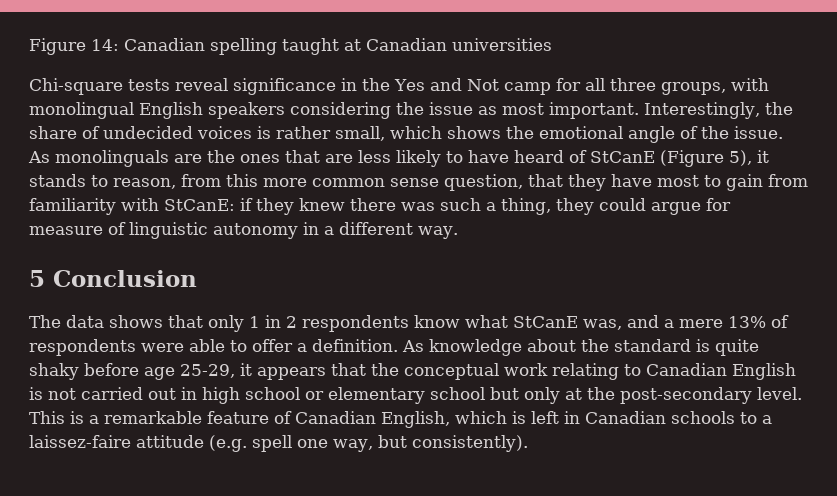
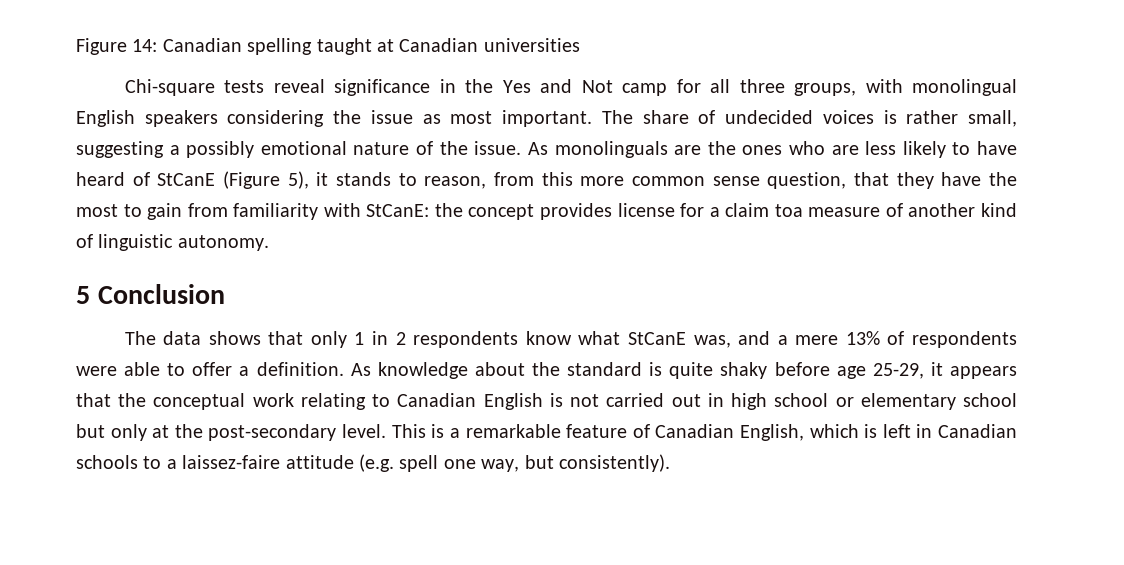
- Interestingly, the share of undecided voices is rather small, which shows the emotional angle of the issue.
+ The share of undecided voices is rather small, suggesting a possibly emotional nature of the issue.
- As monolinguals are the ones that are less likely to have heard of StCanE (Figure 5), it stands to reason, from this more common sense question, that they have most to gain from familiarity with StCanE: if they knew there was such a thing, they could argue for measure of linguistic autonomy in a different way.
+ As monolinguals are the ones who are less likely to have heard of StCanE (Figure 5), it stands to reason, from this more common sense question, that they have the most to gain from familiarity with StCanE: the concept provides license for a claim toa measure of another kind of linguistic autonomy.

